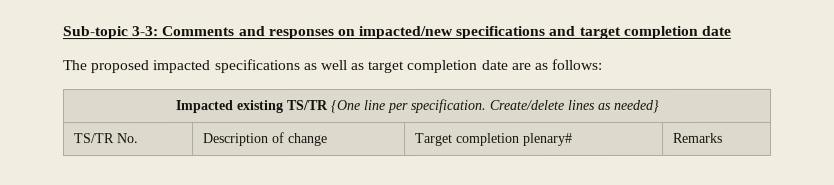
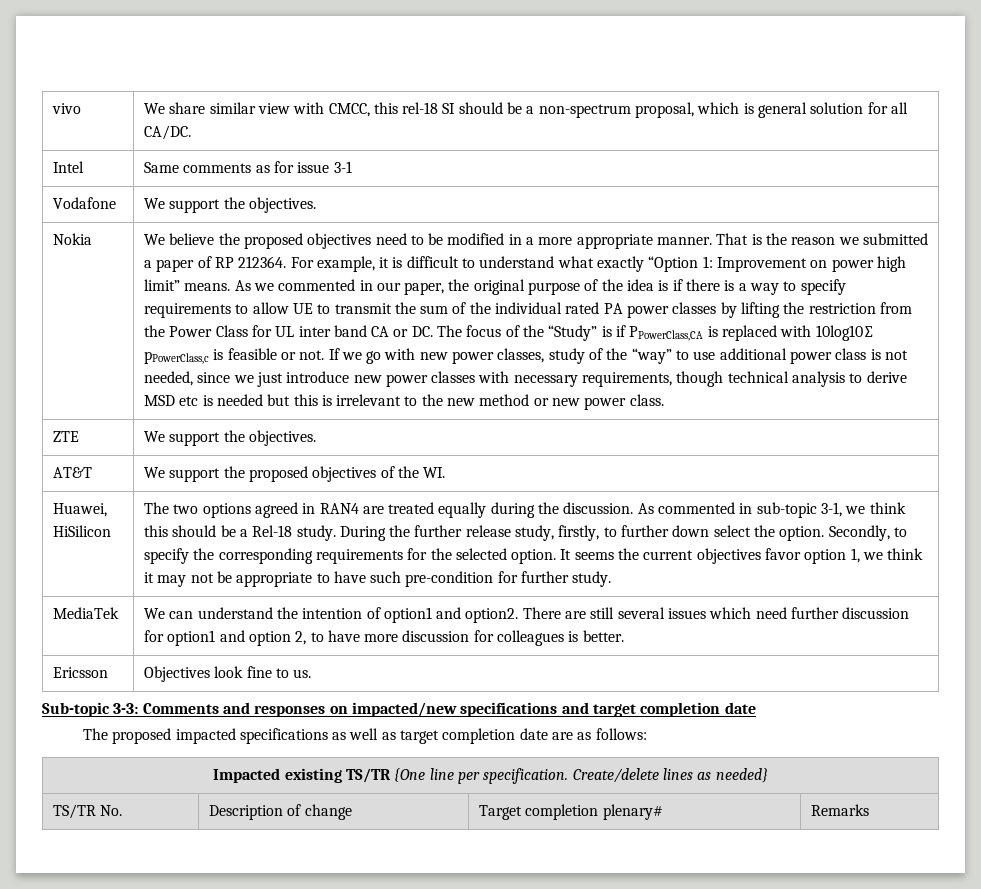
+ vivo | We share similar view with CMCC, this rel-18 SI should be a non-spectrum proposal, which is general solution for all CA/DC.
+ Intel | Same comments as for issue 3-1
+ Vodafone | We support the objectives.
+ Nokia | We believe the proposed objectives need to be modified in a more appropriate manner. That is the reason we submitted a paper of RP 212364. For example, it is difficult to understand what exactly “Option 1: Improvement on power high limit” means. As we commented in our paper, the original purpose of the idea is if there is a way to specify requirements to allow UE to transmit the sum of the individual rated PA power classes by lifting the restriction from the Power Class for UL inter band CA or DC. The focus of the “Study” is if PPowerClass,CA is replaced with 10log10∑ pPowerClass,c is feasible or not. If we go with new power classes, study of the “way” to use additional power class is not needed, since we just introduce new power classes with necessary requirements, though technical analysis to derive MSD etc is needed but this is irrelevant to the new method or new power class.
+ ZTE | We support the objectives.
+ AT&T | We support the proposed objectives of the WI.
+ Huawei, HiSilicon | The two options agreed in RAN4 are treated equally during the discussion. As commented in sub-topic 3-1, we think this should be a Rel-18 study. During the further release study, firstly, to further down select the option. Secondly, to specify the corresponding requirements for the selected option. It seems the current objectives favor option 1, we think it may not be appropriate to have such pre-condition for further study.
+ MediaTek | We can understand the intention of option1 and option2. There are still several issues which need further discussion for option1 and option 2, to have more discussion for colleagues is better.
+ Ericsson | Objectives look fine to us.

